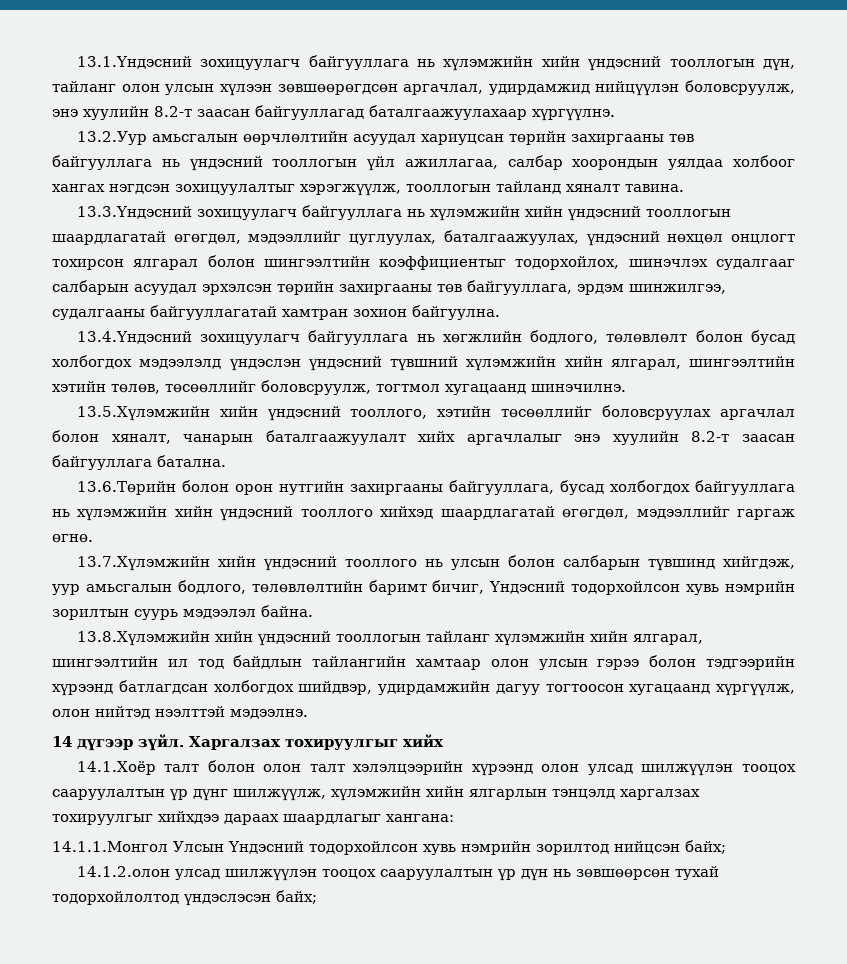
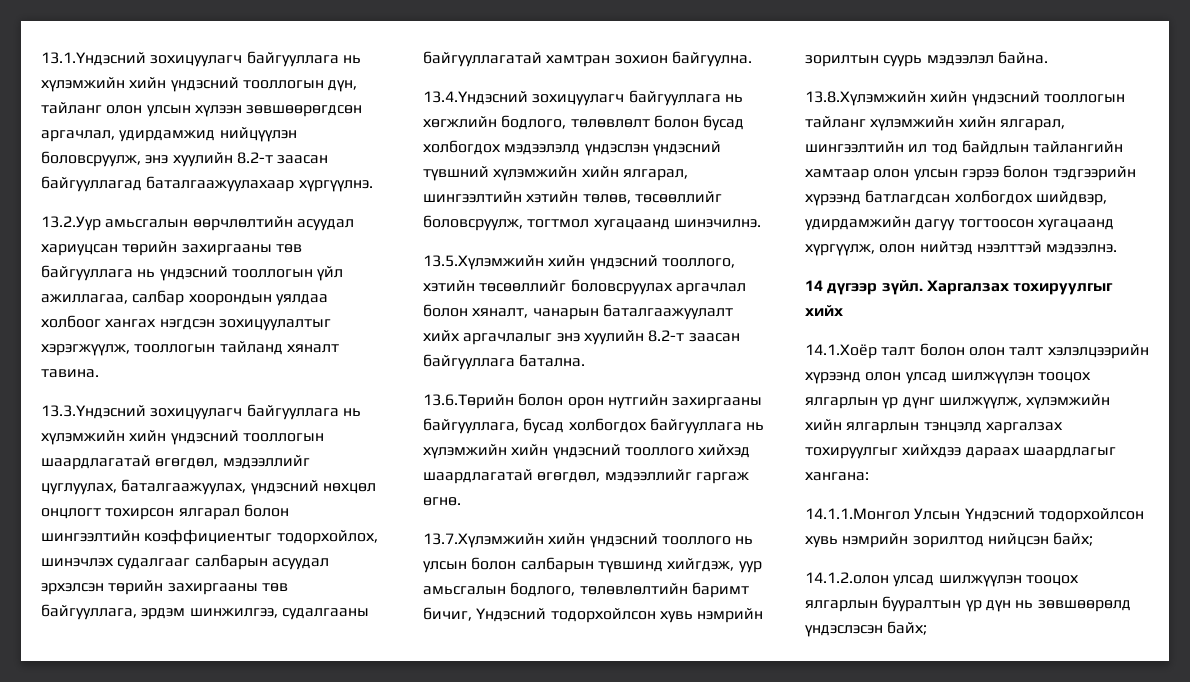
- 14.1.Хоёр талт болон олон талт хэлэлцээрийн хүрээнд олон улсад шилжүүлэн тооцох сааруулалтын үр дүнг шилжүүлж, хүлэмжийн хийн ялгарлын тэнцэлд харгалзах тохируулгыг хийхдээ дараах шаардлагыг хангана:
+ 14.1.Хоёр талт болон олон талт хэлэлцээрийн хүрээнд олон улсад шилжүүлэн тооцох ялгарлын үр дүнг шилжүүлж, хүлэмжийн хийн ялгарлын тэнцэлд харгалзах тохируулгыг хийхдээ дараах шаардлагыг хангана:
- 14.1.2.олон улсад шилжүүлэн тооцох сааруулалтын үр дүн нь зөвшөөрсөн тухай тодорхойлолтод үндэслэсэн байх;
+ 14.1.2.олон улсад шилжүүлэн тооцох ялгарлын бууралтын үр дүн нь зөвшөөрөлд үндэслэсэн байх;

